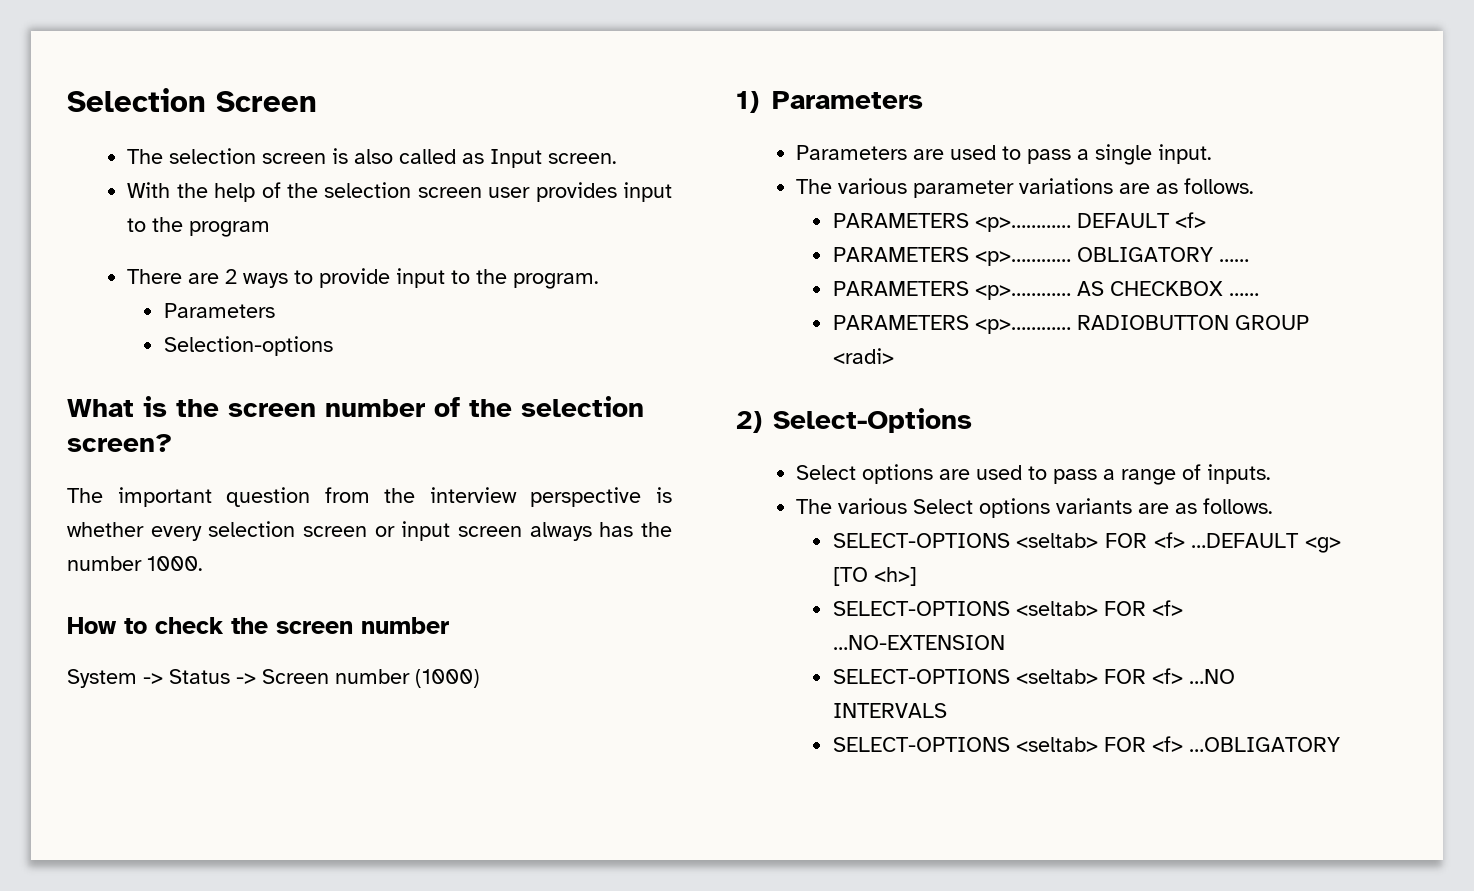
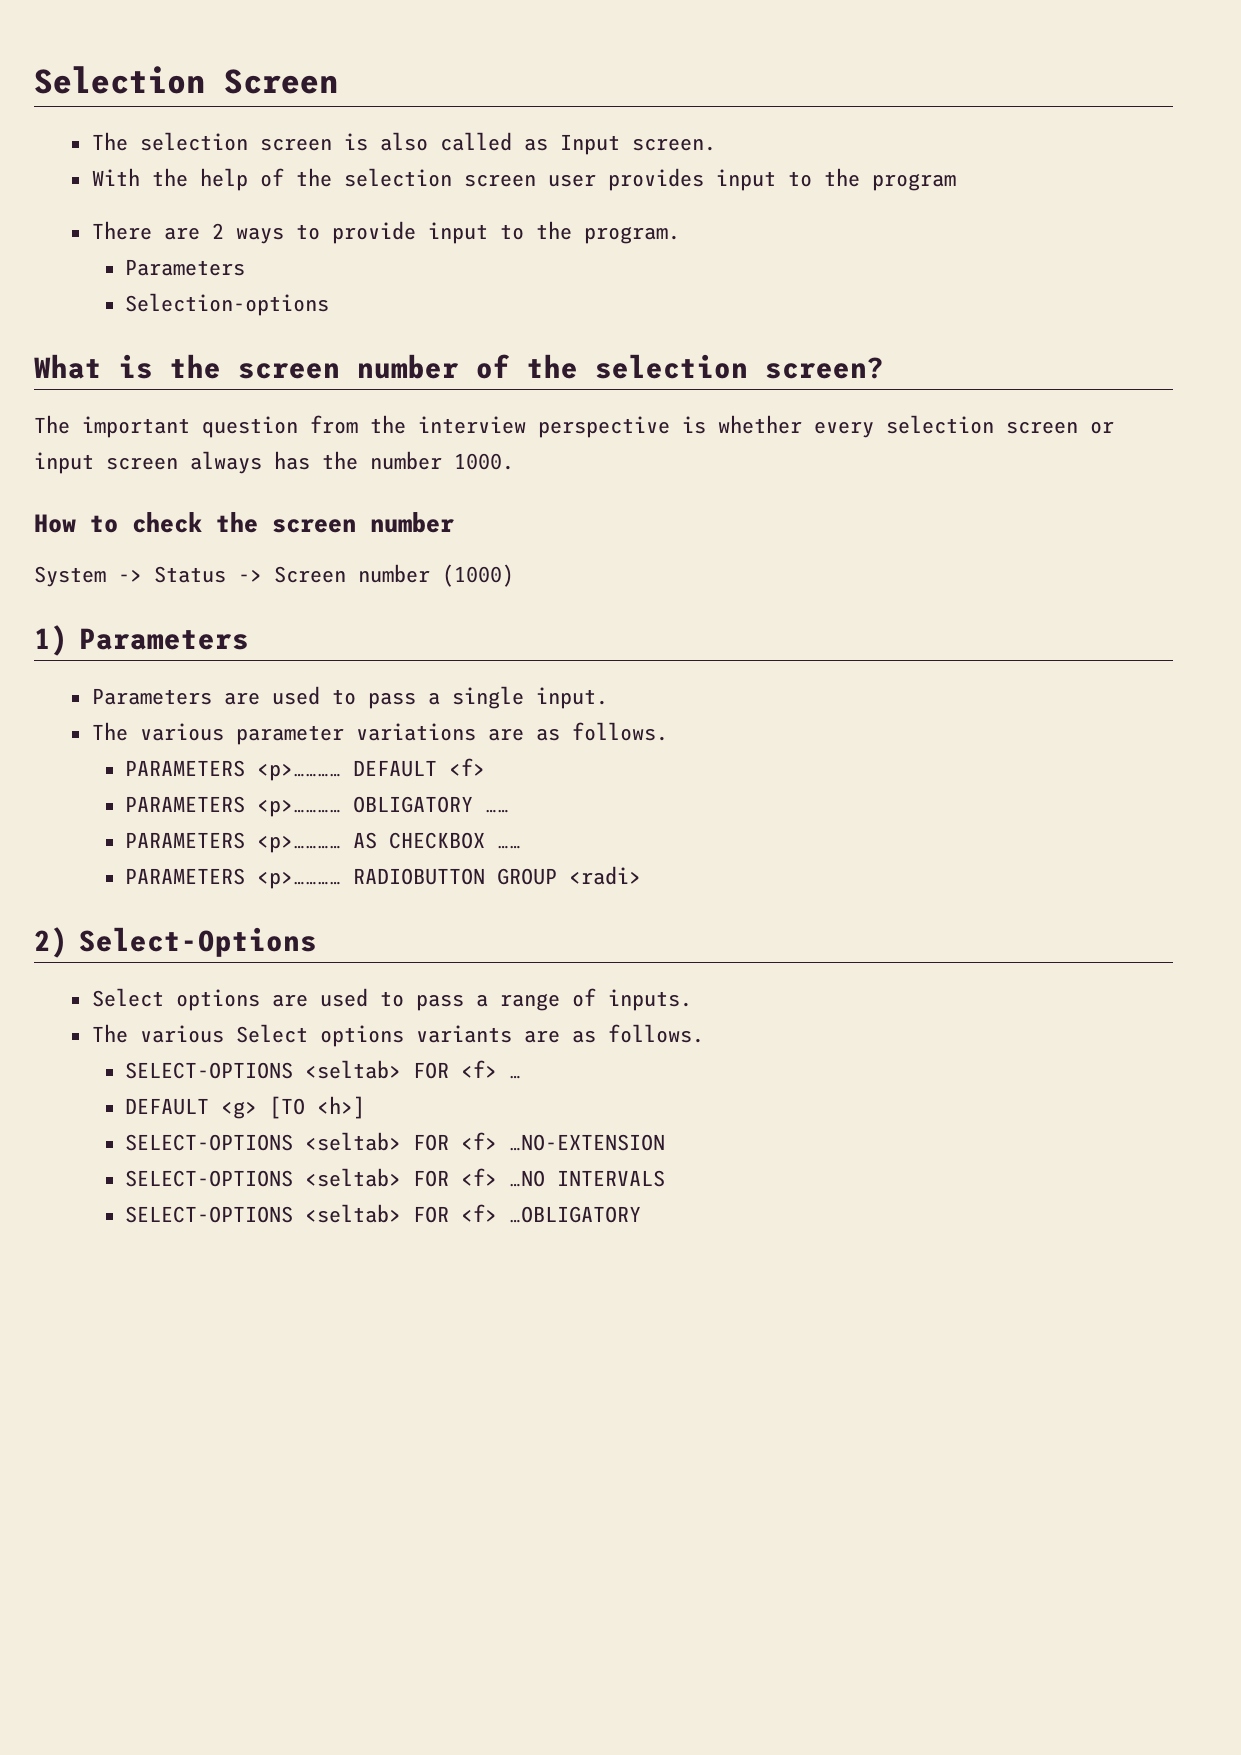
- SELECT-OPTIONS <seltab> FOR <f> …DEFAULT <g> [TO <h>]
+ SELECT-OPTIONS <seltab> FOR <f> …
+ DEFAULT <g> [TO <h>]

